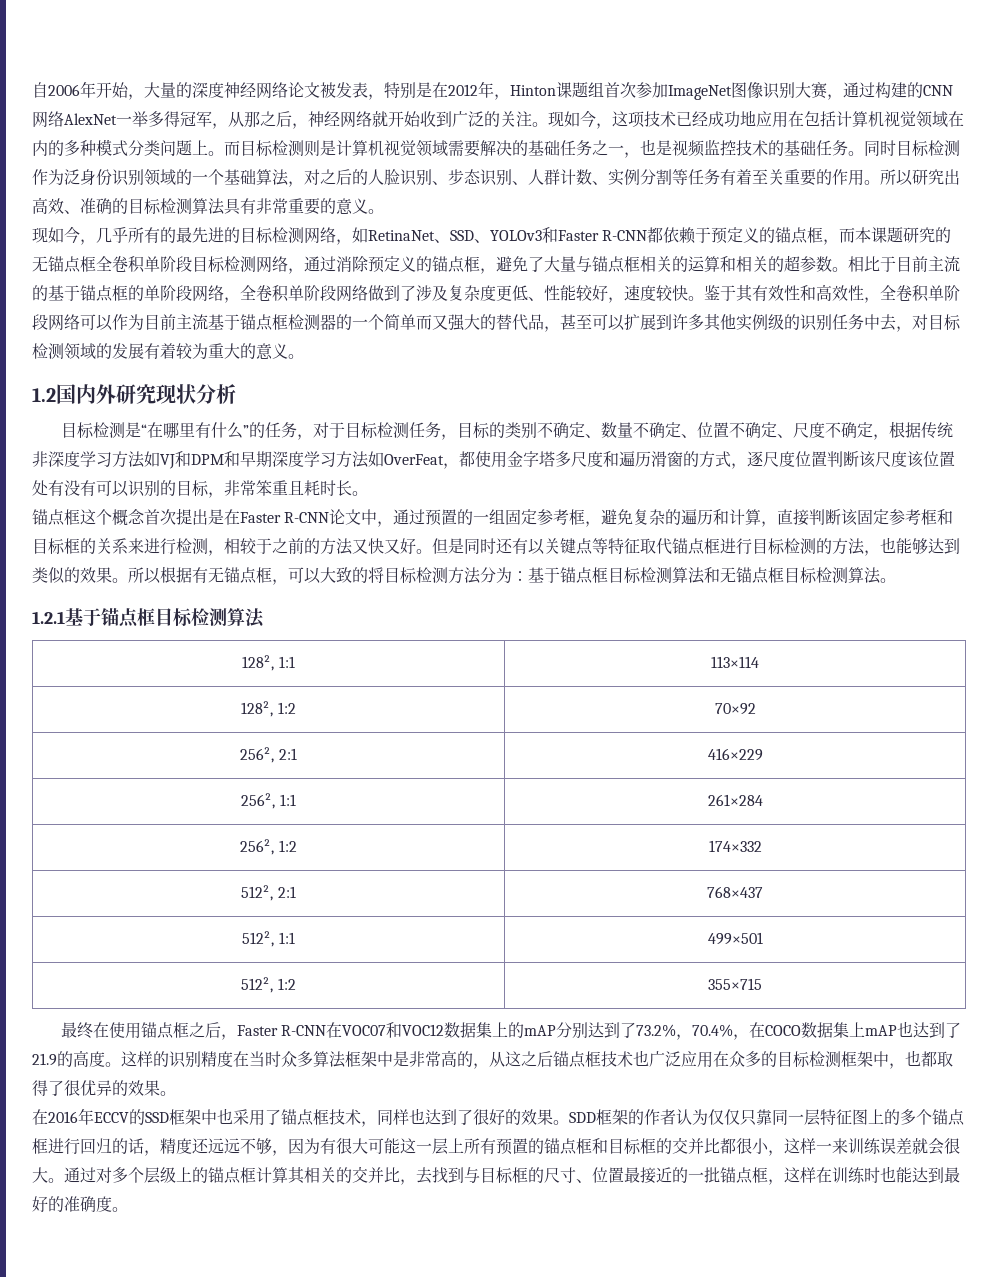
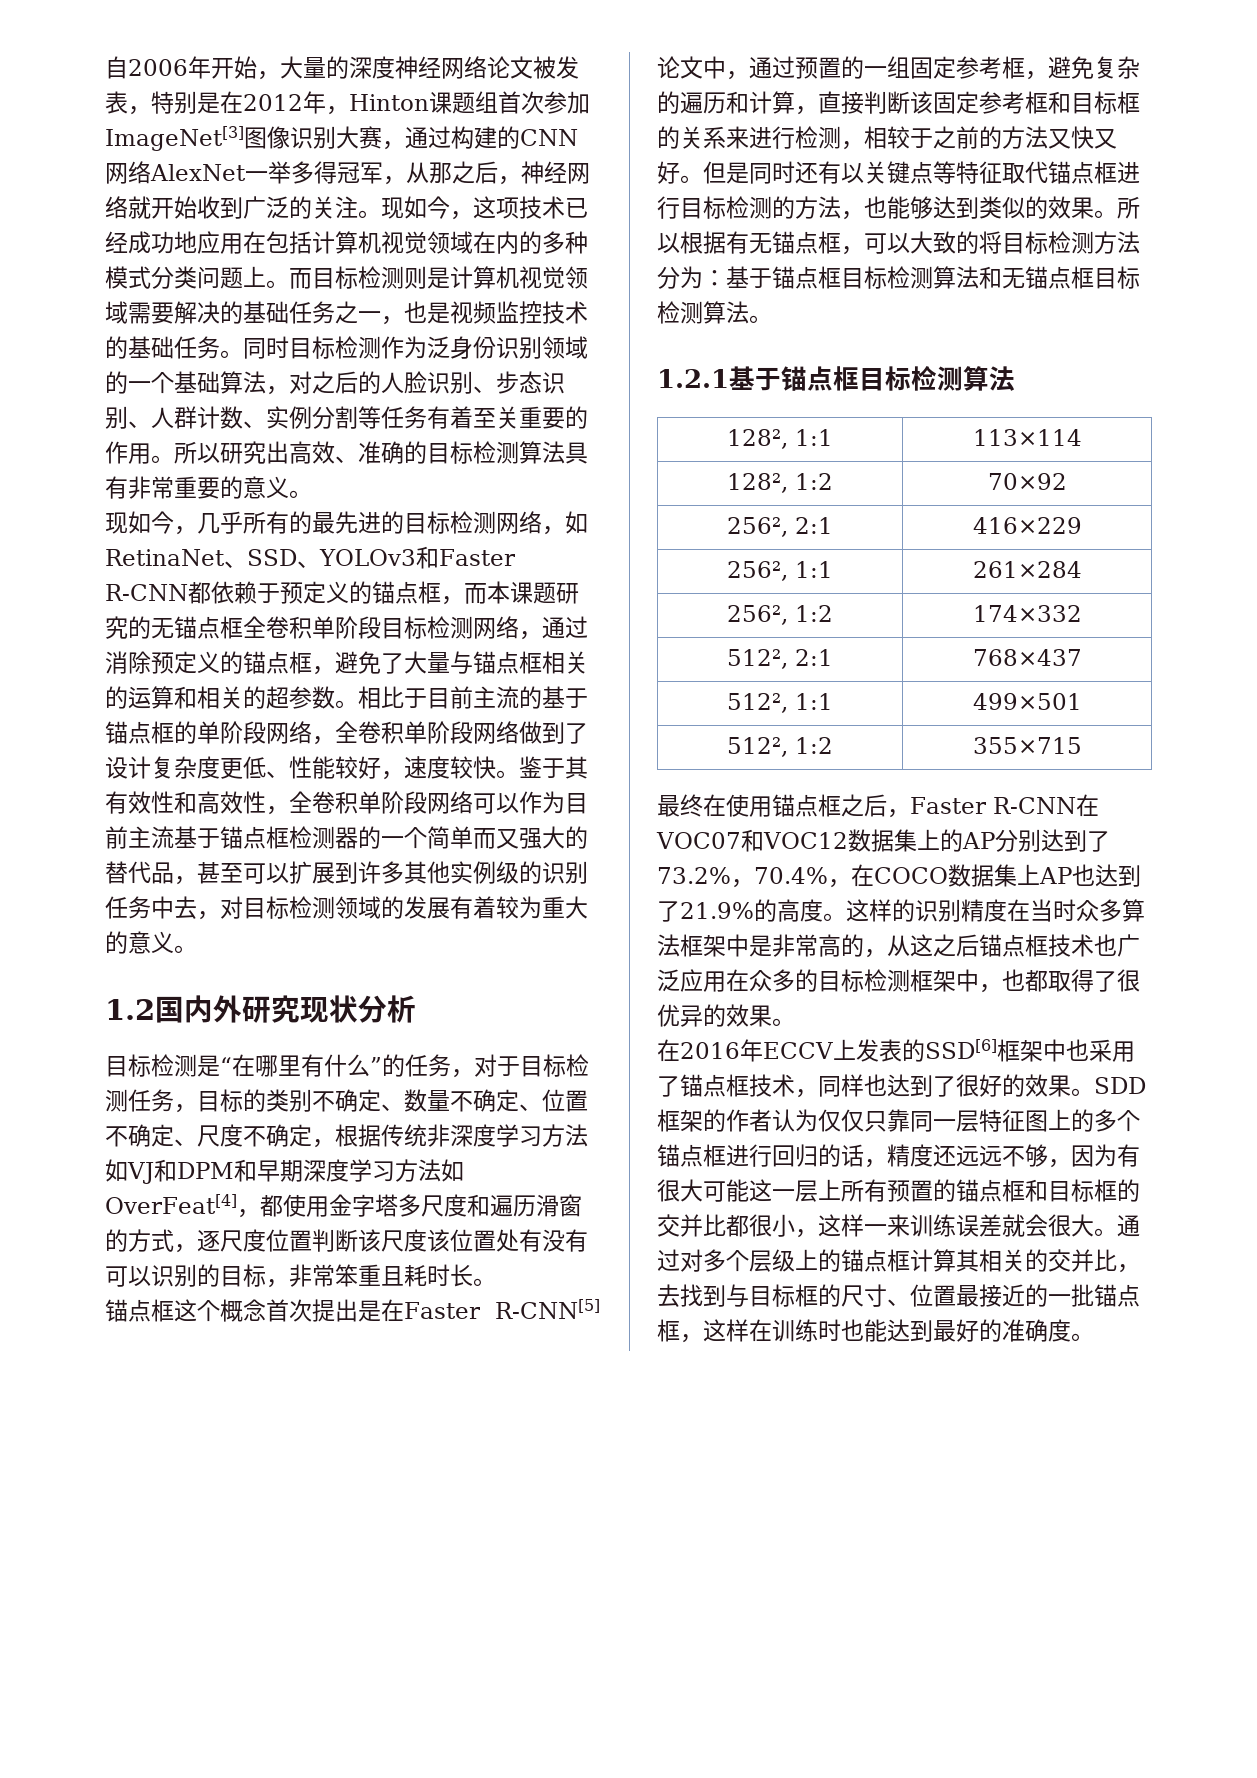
- 自2006年开始，大量的深度神经网络论文被发表，特别是在2012年，Hinton课题组首次参加ImageNet图像识别大赛，通过构建的CNN网络AlexNet一举多得冠军，从那之后，神经网络就开始收到广泛的关注。
+ 自2006年开始，大量的深度神经网络论文被发表，特别是在2012年，Hinton课题组首次参加ImageNet[3]图像识别大赛，通过构建的CNN网络AlexNet一举多得冠军，从那之后，神经网络就开始收到广泛的关注。
- 相比于目前主流的基于锚点框的单阶段网络，全卷积单阶段网络做到了涉及复杂度更低、性能较好，速度较快。
+ 相比于目前主流的基于锚点框的单阶段网络，全卷积单阶段网络做到了设计复杂度更低、性能较好，速度较快。
- 目标检测是“在哪里有什么”的任务，对于目标检测任务，目标的类别不确定、数量不确定、位置不确定、尺度不确定，根据传统非深度学习方法如VJ和DPM和早期深度学习方法如OverFeat，都使用金字塔多尺度和遍历滑窗的方式，逐尺度位置判断该尺度该位置处有没有可以识别的目标，非常笨重且耗时长。
+ 目标检测是“在哪里有什么”的任务，对于目标检测任务，目标的类别不确定、数量不确定、位置不确定、尺度不确定，根据传统非深度学习方法如VJ和DPM和早期深度学习方法如OverFeat[4]，都使用金字塔多尺度和遍历滑窗的方式，逐尺度位置判断该尺度该位置处有没有可以识别的目标，非常笨重且耗时长。
- 锚点框这个概念首次提出是在Faster R-CNN论文中，通过预置的一组固定参考框，避免复杂的遍历和计算，直接判断该固定参考框和目标框的关系来进行检测，相较于之前的方法又快又好。
+ 锚点框这个概念首次提出是在Faster R-CNN[5]论文中，通过预置的一组固定参考框，避免复杂的遍历和计算，直接判断该固定参考框和目标框的关系来进行检测，相较于之前的方法又快又好。
- 最终在使用锚点框之后，Faster R-CNN在VOC07和VOC12数据集上的mAP分别达到了73.2%，70.4%，在COCO数据集上mAP也达到了21.9的高度。
+ 最终在使用锚点框之后，Faster R-CNN在VOC07和VOC12数据集上的AP分别达到了73.2%，70.4%，在COCO数据集上AP也达到了21.9%的高度。
- 在2016年ECCV的SSD框架中也采用了锚点框技术，同样也达到了很好的效果。
+ 在2016年ECCV上发表的SSD[6]框架中也采用了锚点框技术，同样也达到了很好的效果。

